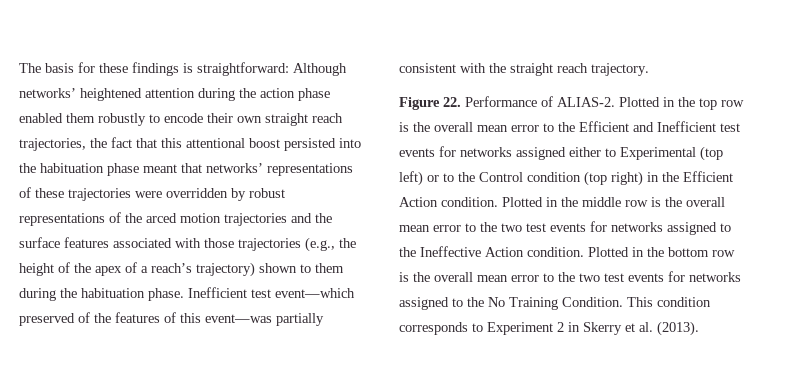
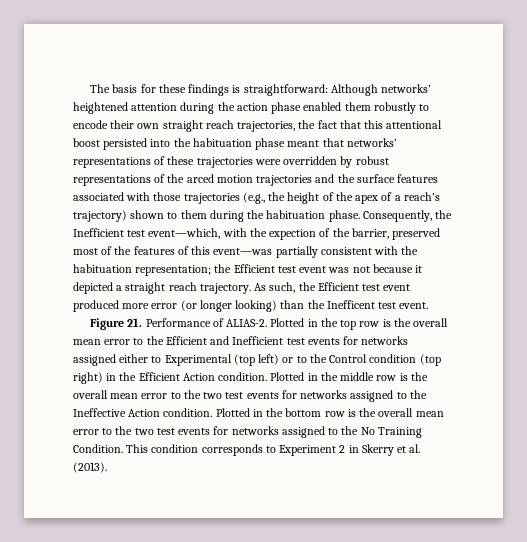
- Inefficient test event—which preserved of the features of this event—was partially consistent with the straight reach trajectory.
+ Consequently, the Inefficient test event—which, with the expection of the barrier, preserved most of the features of this event—was partially consistent with the habituation representation; the Efficient test event was not because it depicted a straight reach trajectory. As such, the Efficient test event produced more error (or longer looking) than the Inefficent test event.
- Figure 22. Performance of ALIAS-2.
+ Figure 21. Performance of ALIAS-2.

